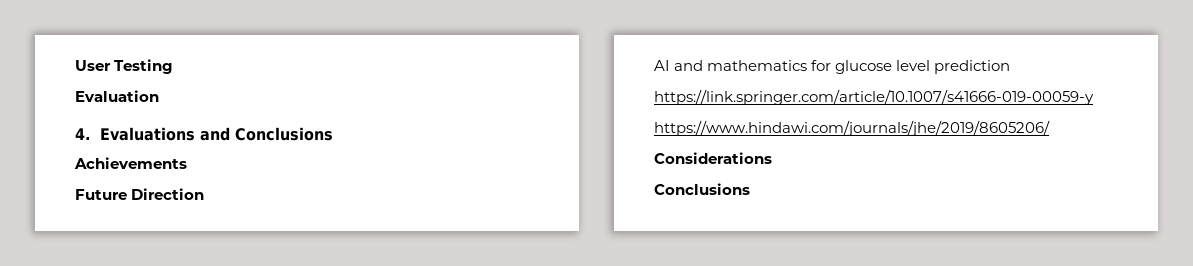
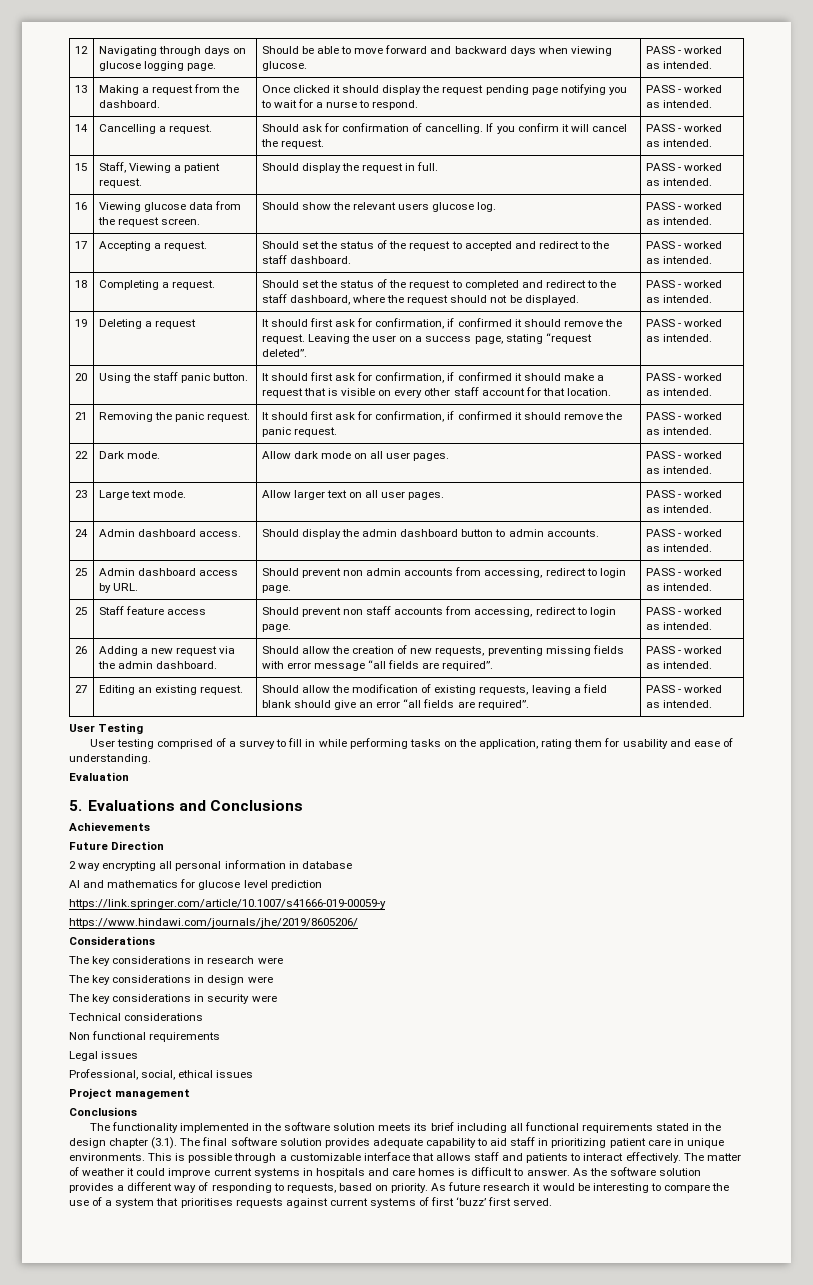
+ 12 | Navigating through days on glucose logging page. | Should be able to move forward and backward days when viewing glucose. | PASS - worked as intended.
+ 13 | Making a request from the dashboard. | Once clicked it should display the request pending page notifying you to wait for a nurse to respond. | PASS - worked as intended.
+ 14 | Cancelling a request. | Should ask for confirmation of cancelling. If you confirm it will cancel the request. | PASS - worked as intended.
+ 15 | Staff, Viewing a patient request. | Should display the request in full. | PASS - worked as intended.
+ 16 | Viewing glucose data from the request screen. | Should show the relevant users glucose log. | PASS - worked as intended.
+ 17 | Accepting a request. | Should set the status of the request to accepted and redirect to the staff dashboard. | PASS - worked as intended.
+ 18 | Completing a request. | Should set the status of the request to completed and redirect to the staff dashboard, where the request should not be displayed. | PASS - worked as intended.
+ 19 | Deleting a request | It should first ask for confirmation, if confirmed it should remove the request. Leaving the user on a success page, stating “request deleted”. | PASS - worked as intended.
+ 20 | Using the staff panic button. | It should first ask for confirmation, if confirmed it should make a request that is visible on every other staff account for that location. | PASS - worked as intended.
+ 21 | Removing the panic request. | It should first ask for confirmation, if confirmed it should remove the panic request. | PASS - worked as intended.
+ 22 | Dark mode. | Allow dark mode on all user pages. | PASS - worked as intended.
+ 23 | Large text mode. | Allow larger text on all user pages. | PASS - worked as intended.
+ 24 | Admin dashboard access. | Should display the admin dashboard button to admin accounts. | PASS - worked as intended.
+ 25 | Admin dashboard access by URL. | Should prevent non admin accounts from accessing, redirect to login page. | PASS - worked as intended.
+ 25 | Staff feature access | Should prevent non staff accounts from accessing, redirect to login page. | PASS - worked as intended.
+ 26 | Adding a new request via the admin dashboard. | Should allow the creation of new requests, preventing missing fields with error message “all fields are required”. | PASS - worked as intended.
+ 27 | Editing an existing request. | Should allow the modification of existing requests, leaving a field blank should give an error “all fields are required”. | PASS - worked as intended.
  User Testing
+ User testing comprised of a survey to fill in while performing tasks on the application, rating them for usability and ease of understanding.
- 4. Evaluations and Conclusions
+ 5. Evaluations and Conclusions
+ 2 way encrypting all personal information in database
  Considerations
+ The key considerations in research were
+ The key considerations in design were
+ The key considerations in security were
+ Technical considerations
+ Non functional requirements
+ Legal issues
+ Professional, social, ethical issues
+ Project management
  Conclusions
+ The functionality implemented in the software solution meets its brief including all functional requirements stated in the design chapter (3.1). The final software solution provides adequate capability to aid staff in prioritizing patient care in unique environments. This is possible through a customizable interface that allows staff and patients to interact effectively. The matter of weather it could improve current systems in hospitals and care homes is difficult to answer. As the software solution provides a different way of responding to requests, based on priority. As future research it would be interesting to compare the use of a system that prioritises requests against current systems of first ‘buzz’ first served.

